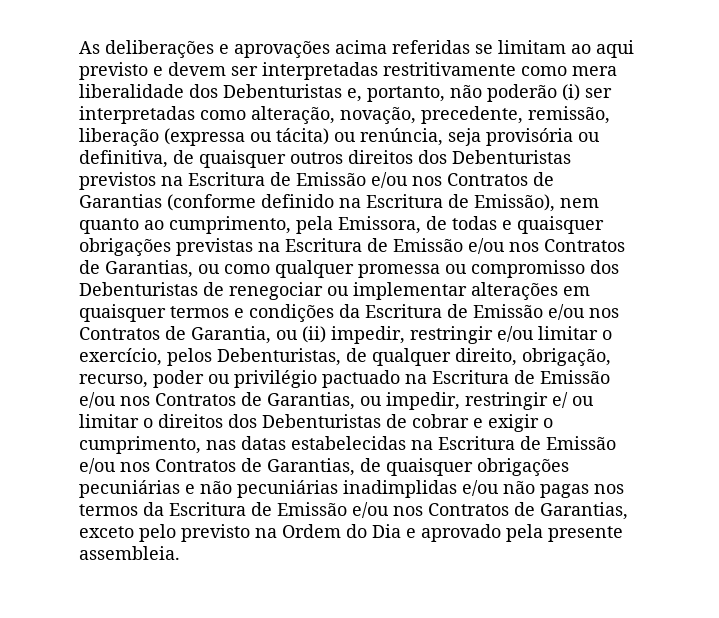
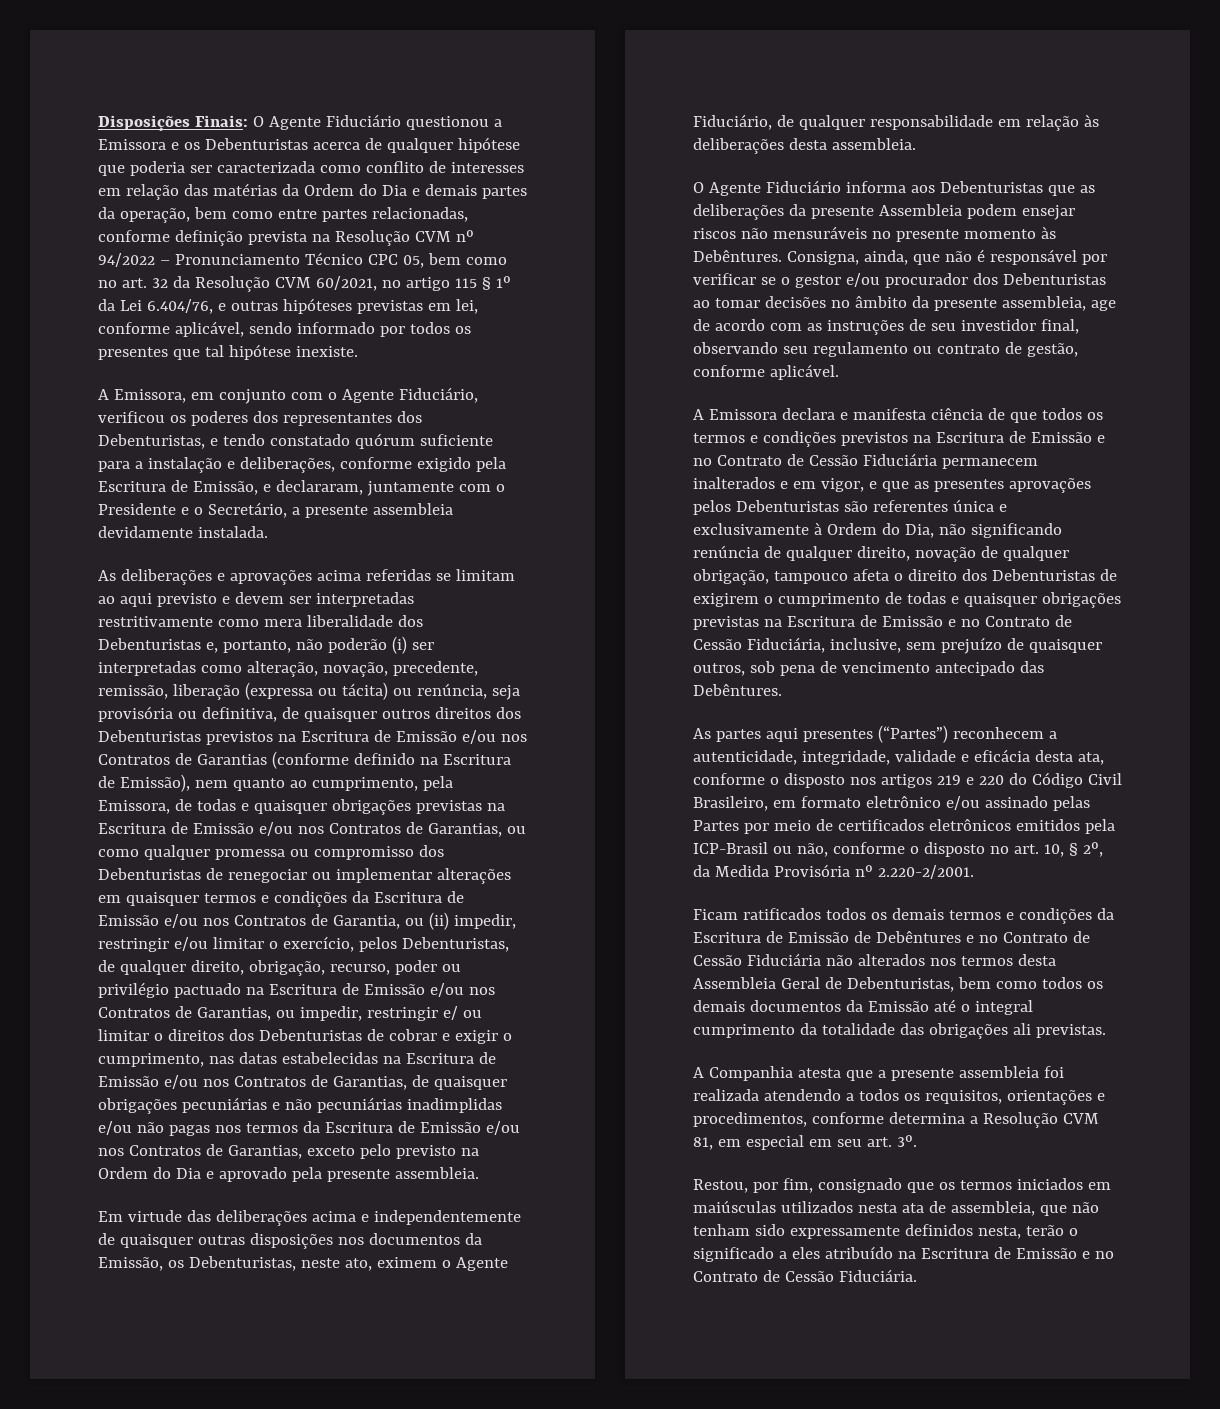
+ Disposições Finais: O Agente Fiduciário questionou a Emissora e os Debenturistas acerca de qualquer hipótese que poderia ser caracterizada como conflito de interesses em relação das matérias da Ordem do Dia e demais partes da operação, bem como entre partes relacionadas, conforme definição prevista na Resolução CVM nº 94/2022 – Pronunciamento Técnico CPC 05, bem como no art. 32 da Resolução CVM 60/2021, no artigo 115 § 1º da Lei 6.404/76, e outras hipóteses previstas em lei, conforme aplicável, sendo informado por todos os presentes que tal hipótese inexiste.
+ A Emissora, em conjunto com o Agente Fiduciário, verificou os poderes dos representantes dos Debenturistas, e tendo constatado quórum suficiente para a instalação e deliberações, conforme exigido pela Escritura de Emissão, e declararam, juntamente com o Presidente e o Secretário, a presente assembleia devidamente instalada.
+ Em virtude das deliberações acima e independentemente de quaisquer outras disposições nos documentos da Emissão, os Debenturistas, neste ato, eximem o Agente Fiduciário, de qualquer responsabilidade em relação às deliberações desta assembleia.
+ O Agente Fiduciário informa aos Debenturistas que as deliberações da presente Assembleia podem ensejar riscos não mensuráveis no presente momento às Debêntures. Consigna, ainda, que não é responsável por verificar se o gestor e/ou procurador dos Debenturistas ao tomar decisões no âmbito da presente assembleia, age de acordo com as instruções de seu investidor final, observando seu regulamento ou contrato de gestão, conforme aplicável.
+ A Emissora declara e manifesta ciência de que todos os termos e condições previstos na Escritura de Emissão e no Contrato de Cessão Fiduciária permanecem inalterados e em vigor, e que as presentes aprovações pelos Debenturistas são referentes única e exclusivamente à Ordem do Dia, não significando renúncia de qualquer direito, novação de qualquer obrigação, tampouco afeta o direito dos Debenturistas de exigirem o cumprimento de todas e quaisquer obrigações previstas na Escritura de Emissão e no Contrato de Cessão Fiduciária, inclusive, sem prejuízo de quaisquer outros, sob pena de vencimento antecipado das Debêntures.
+ As partes aqui presentes (“Partes”) reconhecem a autenticidade, integridade, validade e eficácia desta ata, conforme o disposto nos artigos 219 e 220 do Código Civil Brasileiro, em formato eletrônico e/ou assinado pelas Partes por meio de certificados eletrônicos emitidos pela ICP-Brasil ou não, conforme o disposto no art. 10, § 2º, da Medida Provisória nº 2.220-2/2001.
+ Ficam ratificados todos os demais termos e condições da Escritura de Emissão de Debêntures e no Contrato de Cessão Fiduciária não alterados nos termos desta Assembleia Geral de Debenturistas, bem como todos os demais documentos da Emissão até o integral cumprimento da totalidade das obrigações ali previstas.
+ A Companhia atesta que a presente assembleia foi realizada atendendo a todos os requisitos, orientações e procedimentos, conforme determina a Resolução CVM 81, em especial em seu art. 3º.
+ Restou, por fim, consignado que os termos iniciados em maiúsculas utilizados nesta ata de assembleia, que não tenham sido expressamente definidos nesta, terão o significado a eles atribuído na Escritura de Emissão e no Contrato de Cessão Fiduciária.

